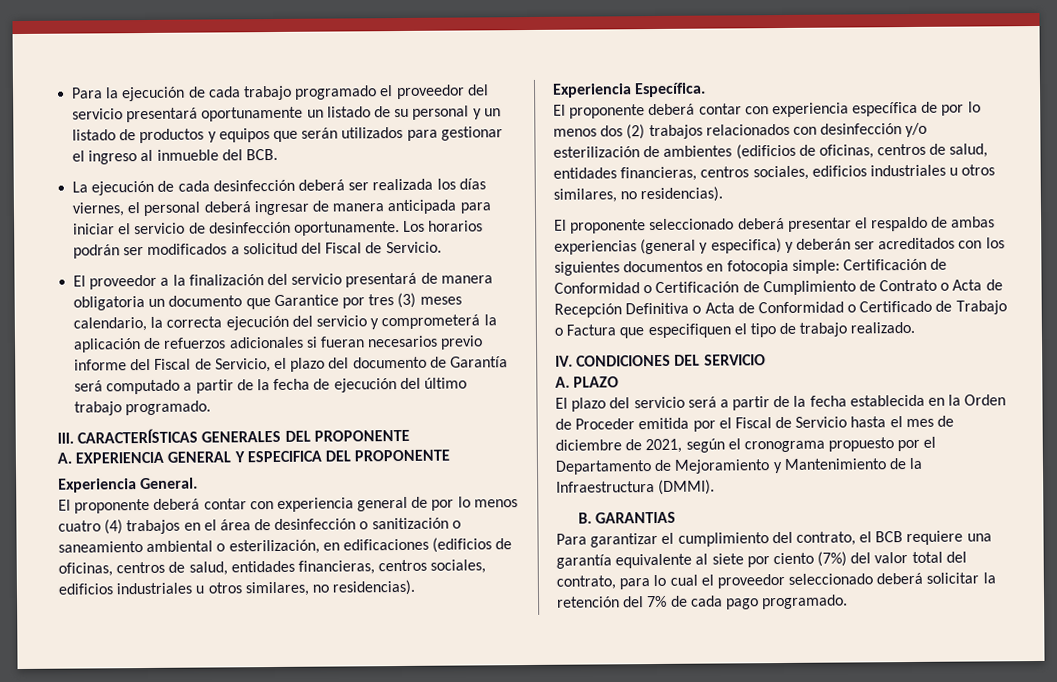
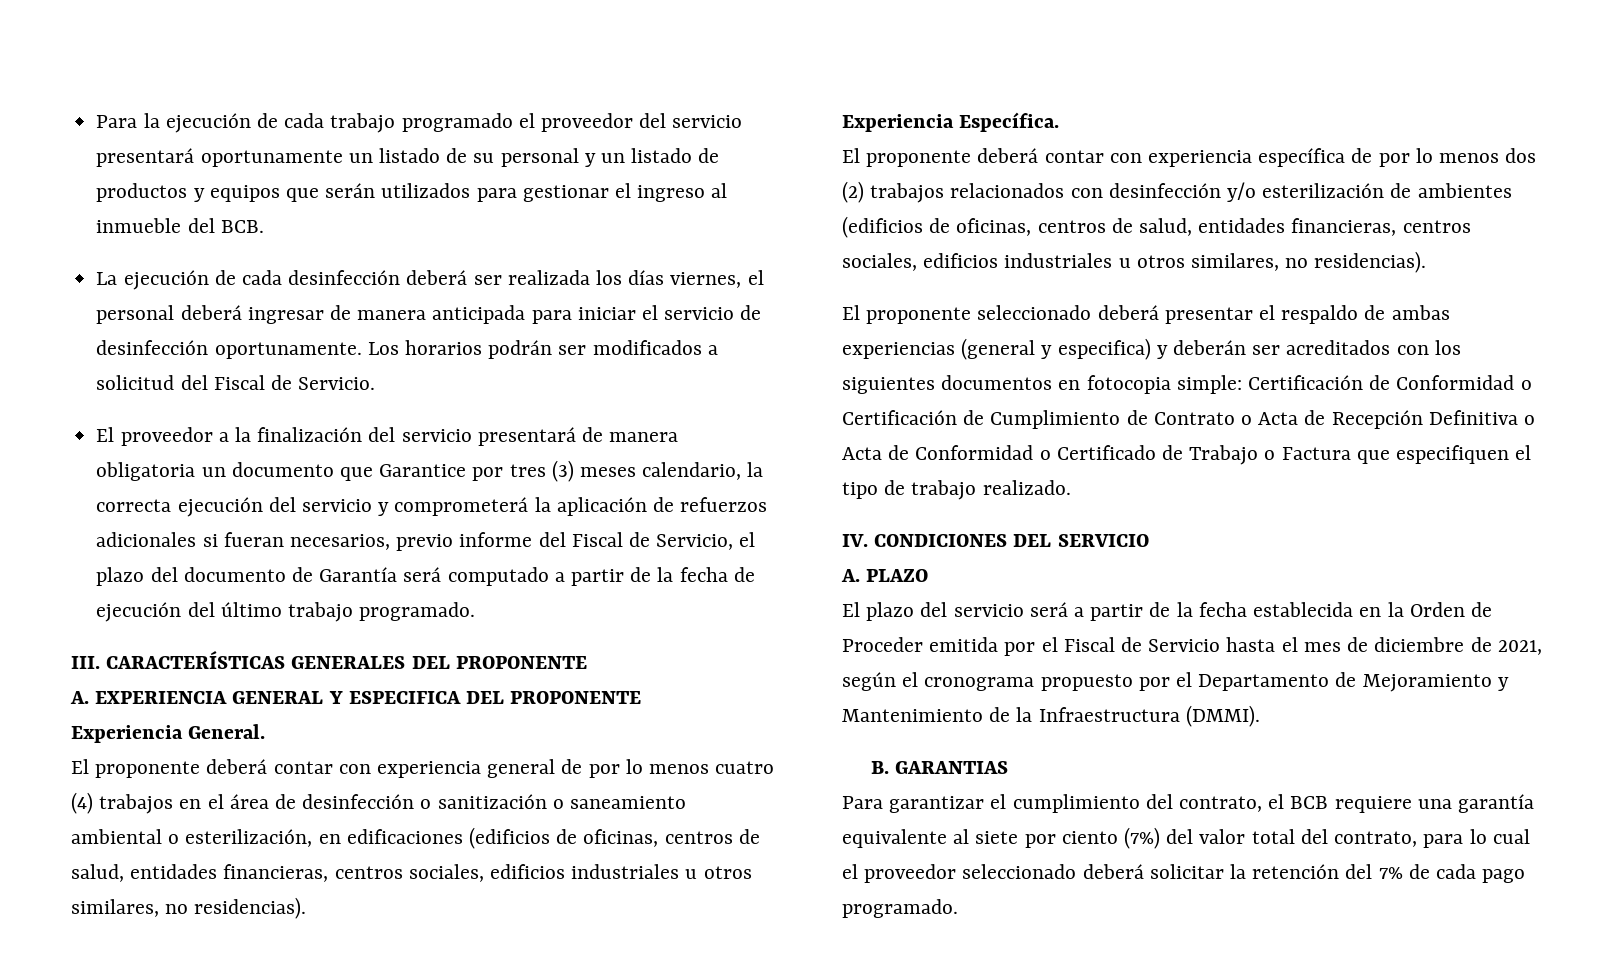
- El proveedor a la finalización del servicio presentará de manera obligatoria un documento que Garantice por tres (3) meses calendario, la correcta ejecución del servicio y comprometerá la aplicación de refuerzos adicionales si fueran necesarios previo informe del Fiscal de Servicio, el plazo del documento de Garantía será computado a partir de la fecha de ejecución del último trabajo programado.
+ El proveedor a la finalización del servicio presentará de manera obligatoria un documento que Garantice por tres (3) meses calendario, la correcta ejecución del servicio y comprometerá la aplicación de refuerzos adicionales si fueran necesarios, previo informe del Fiscal de Servicio, el plazo del documento de Garantía será computado a partir de la fecha de ejecución del último trabajo programado.

